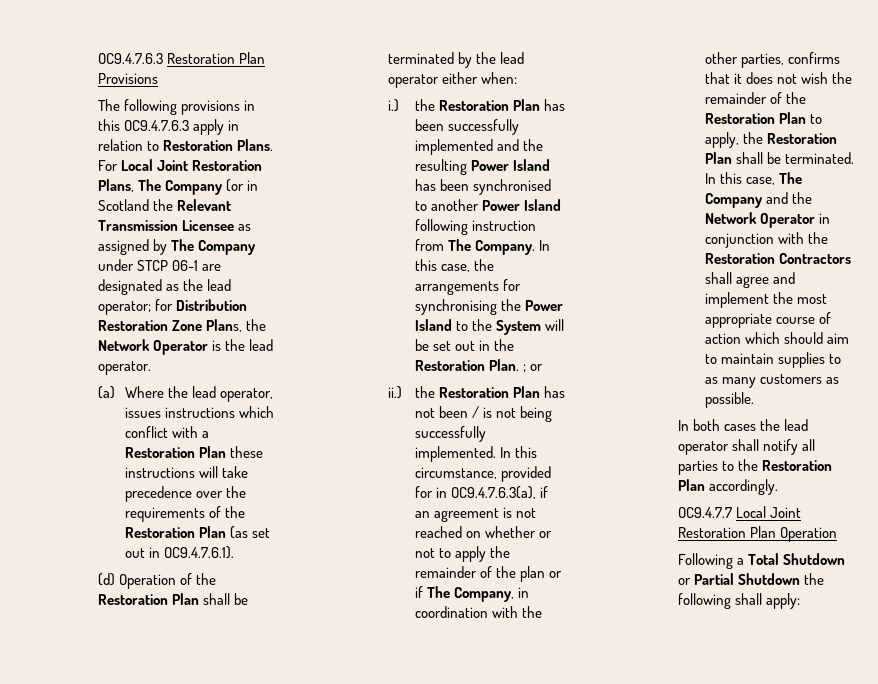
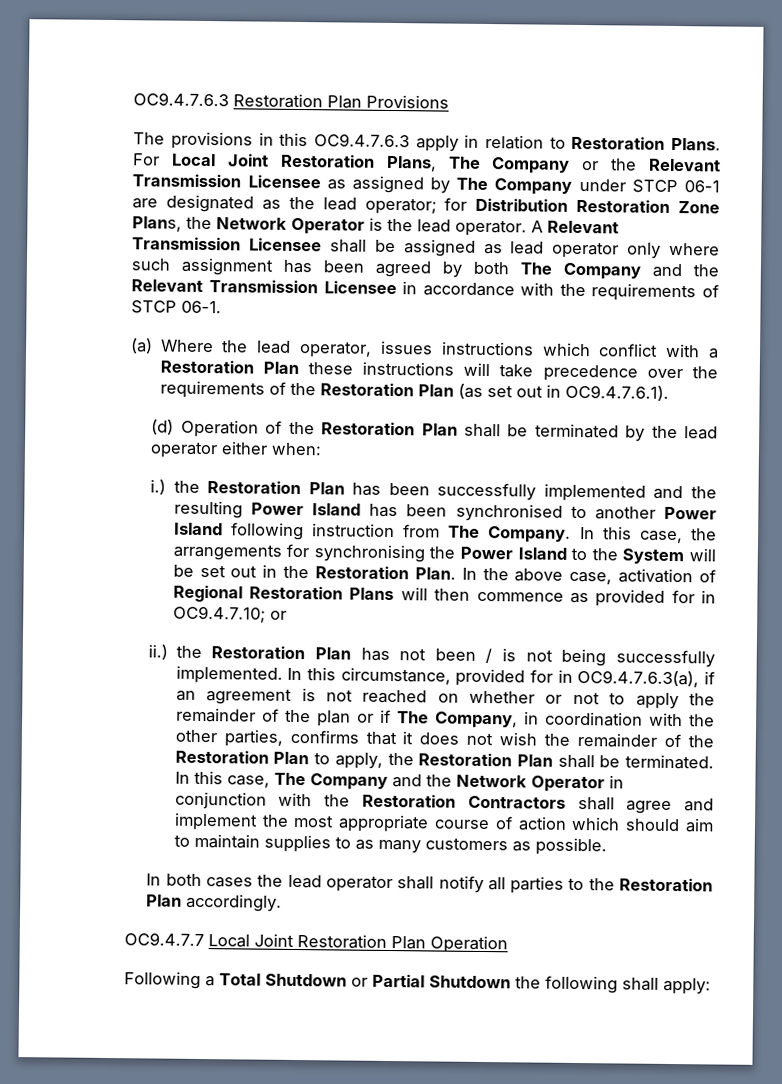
- The following provisions in this OC9.4.7.6.3 apply in relation to Restoration Plans.
+ The provisions in this OC9.4.7.6.3 apply in relation to Restoration Plans.
- For Local Joint Restoration Plans, The Company (or in Scotland the Relevant Transmission Licensee as assigned by The Company under STCP 06-1 are designated as the lead operator; for Distribution Restoration Zone Plans, the Network Operator is the lead operator.
+ For Local Joint Restoration Plans, The Company or the Relevant Transmission Licensee as assigned by The Company under STCP 06-1 are designated as the lead operator; for Distribution Restoration Zone Plans, the Network Operator is the lead operator. A Relevant Transmission Licensee shall be assigned as lead operator only where such assignment has been agreed by both The Company and the Relevant Transmission Licensee in accordance with the requirements of STCP 06-1.
- In this case, the arrangements for synchronising the Power Island to the System will be set out in the Restoration Plan. ; or
+ In this case, the arrangements for synchronising the Power Island to the System will be set out in the Restoration Plan. In the above case, activation of Regional Restoration Plans will then commence as provided for in OC9.4.7.10; or

